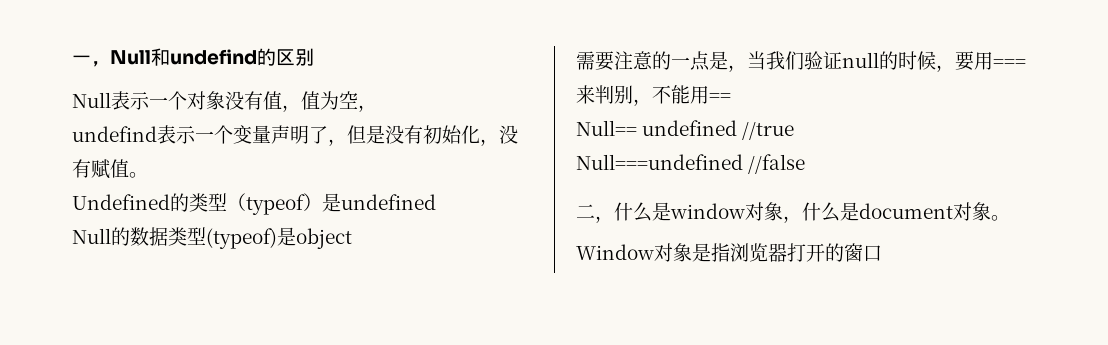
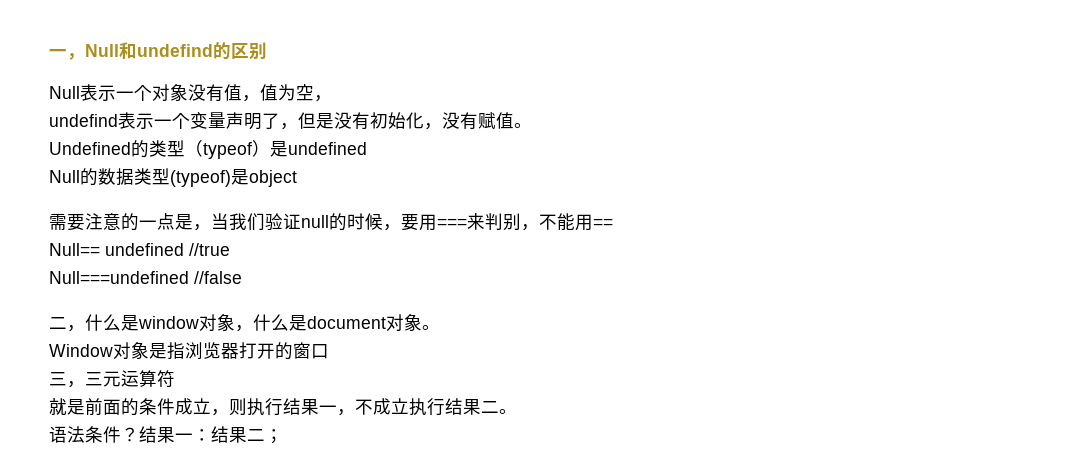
+ 三，三元运算符
+ 就是前面的条件成立，则执行结果一，不成立执行结果二。
+ 语法条件？结果一：结果二；

